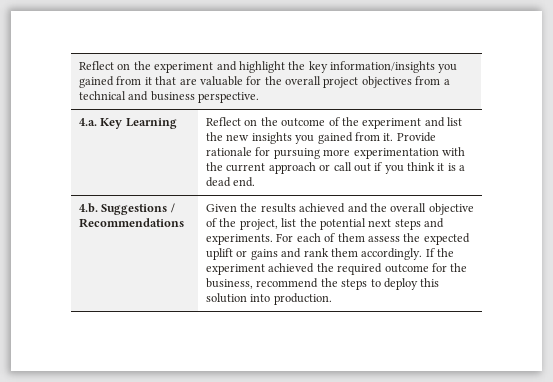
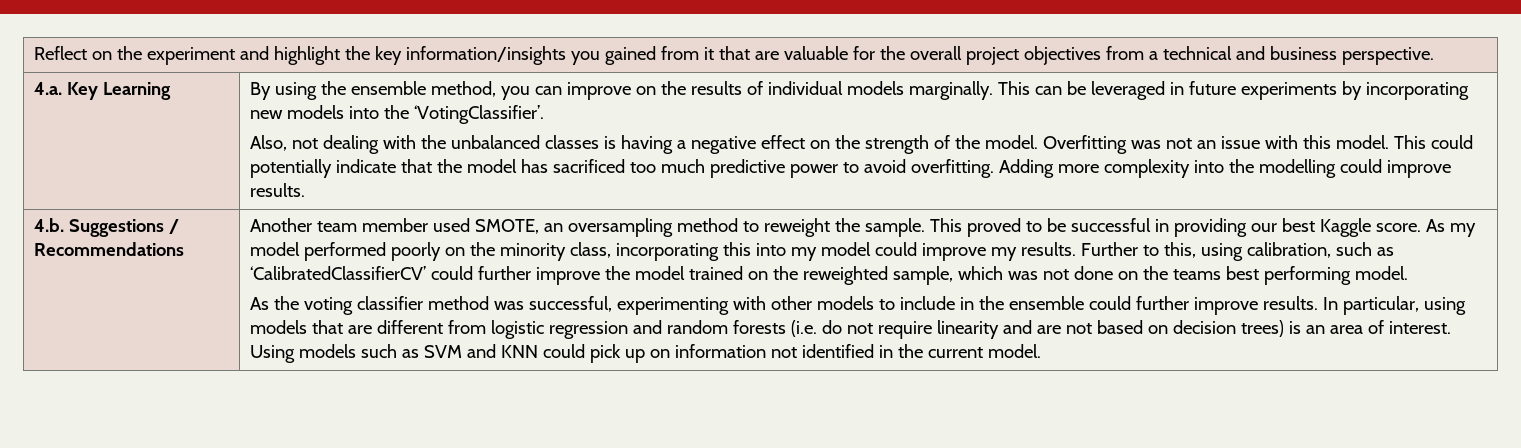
- Reflect on the outcome of the experiment and list the new insights you gained from it. Provide rationale for pursuing more experimentation with the current approach or call out if you think it is a dead end.
- 4.b. Suggestions / Recommendations | Given the results achieved and the overall objective of the project, list the potential next steps and experiments. For each of them assess the expected uplift or gains and rank them accordingly. If the experiment achieved the required outcome for the business, recommend the steps to deploy this solution into production.
+ By using the ensemble method, you can improve on the results of individual models marginally. This can be leveraged in future experiments by incorporating new models into the ‘VotingClassifier’.
+ Also, not dealing with the unbalanced classes is having a negative effect on the strength of the model. Overfitting was not an issue with this model. This could potentially indicate that the model has sacrificed too much predictive power to avoid overfitting. Adding more complexity into the modelling could improve results.
+ 4.b. Suggestions / Recommendations | Another team member used SMOTE, an oversampling method to reweight the sample. This proved to be successful in providing our best Kaggle score. As my model performed poorly on the minority class, incorporating this into my model could improve my results. Further to this, using calibration, such as ‘CalibratedClassifierCV’ could further improve the model trained on the reweighted sample, which was not done on the teams best performing model.
+ As the voting classifier method was successful, experimenting with other models to include in the ensemble could further improve results. In particular, using models that are different from logistic regression and random forests (i.e. do not require linearity and are not based on decision trees) is an area of interest. Using models such as SVM and KNN could pick up on information not identified in the current model.

